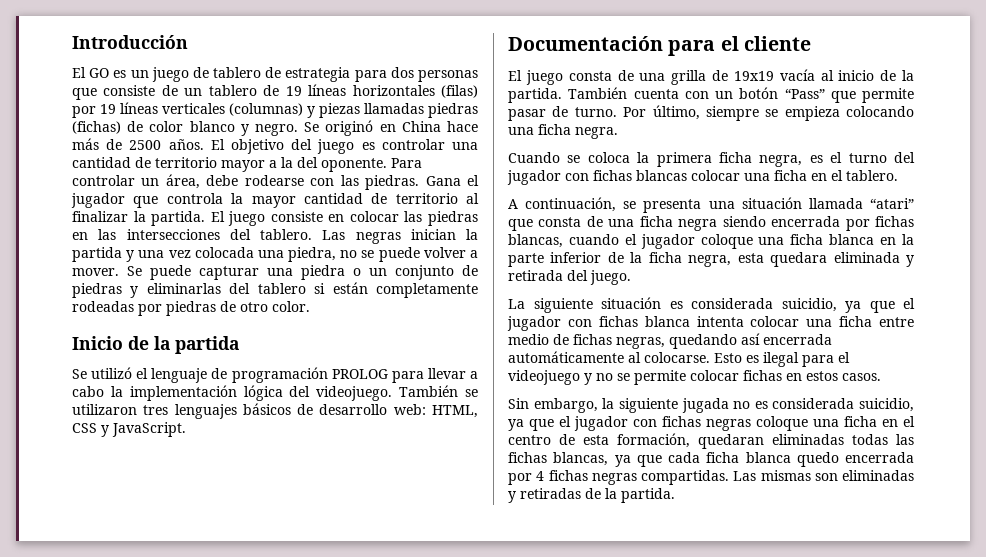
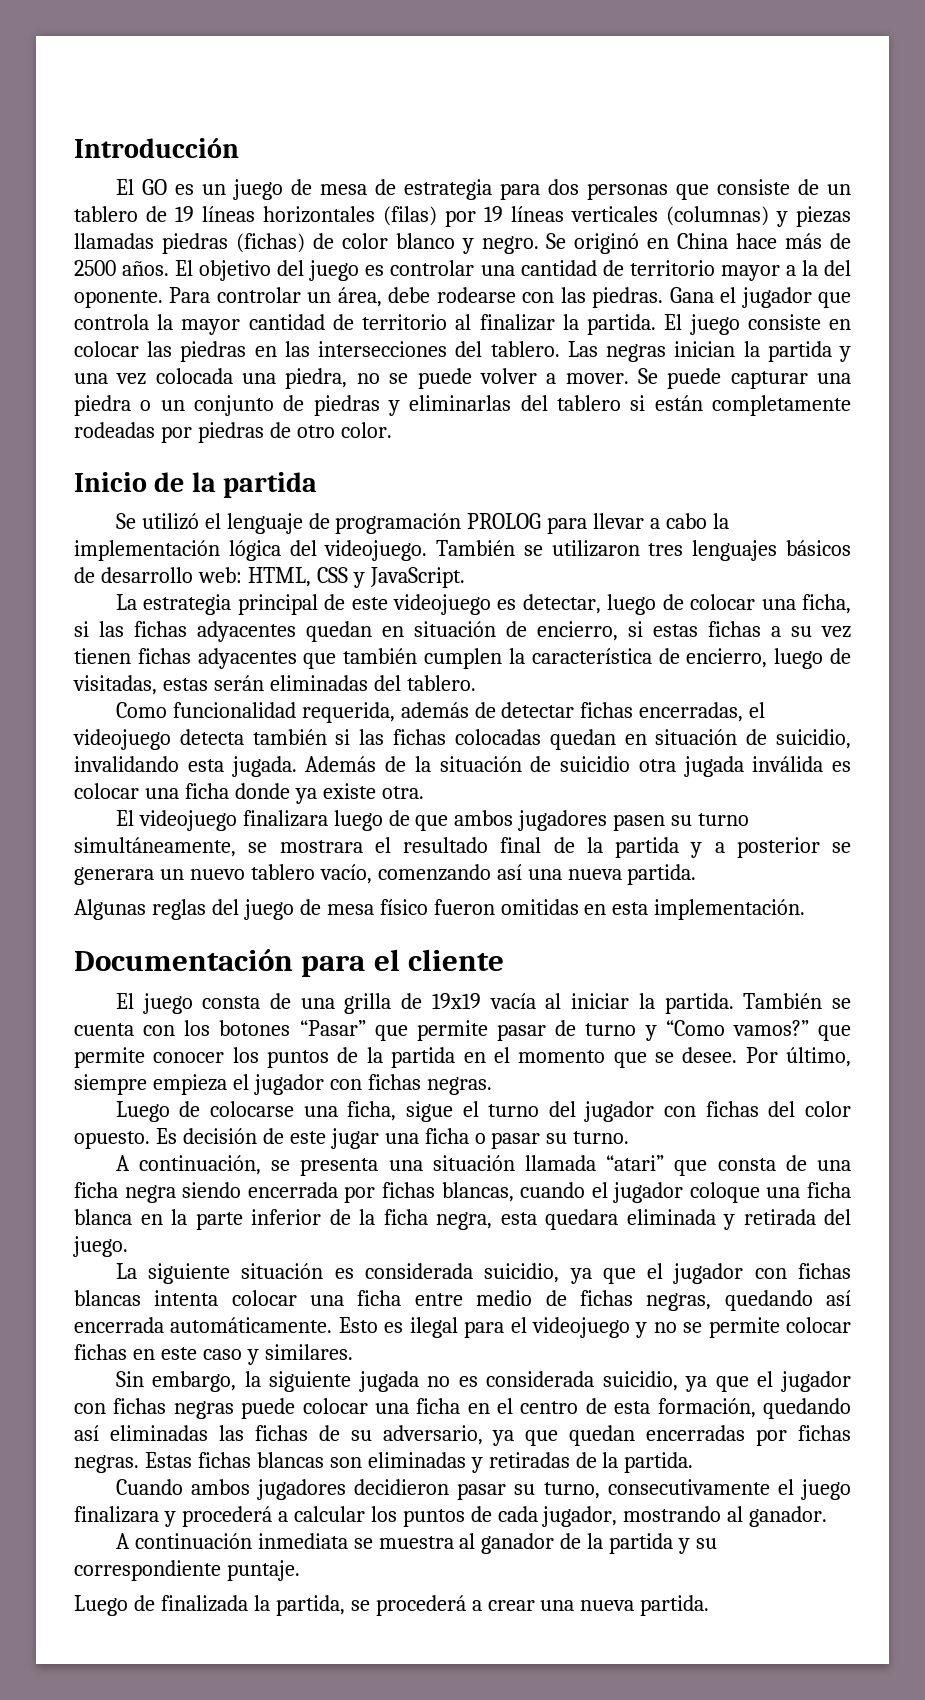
- El GO es un juego de tablero de estrategia para dos personas que consiste de un tablero de 19 líneas horizontales (filas) por 19 líneas verticales (columnas) y piezas llamadas piedras (fichas) de color blanco y negro.
+ El GO es un juego de mesa de estrategia para dos personas que consiste de un tablero de 19 líneas horizontales (filas) por 19 líneas verticales (columnas) y piezas llamadas piedras (fichas) de color blanco y negro.
+ La estrategia principal de este videojuego es detectar, luego de colocar una ficha, si las fichas adyacentes quedan en situación de encierro, si estas fichas a su vez tienen fichas adyacentes que también cumplen la característica de encierro, luego de visitadas, estas serán eliminadas del tablero.
+ Como funcionalidad requerida, además de detectar fichas encerradas, el videojuego detecta también si las fichas colocadas quedan en situación de suicidio, invalidando esta jugada. Además de la situación de suicidio otra jugada inválida es colocar una ficha donde ya existe otra.
+ El videojuego finalizara luego de que ambos jugadores pasen su turno simultáneamente, se mostrara el resultado final de la partida y a posterior se generara un nuevo tablero vacío, comenzando así una nueva partida.
+ Algunas reglas del juego de mesa físico fueron omitidas en esta implementación.
- El juego consta de una grilla de 19x19 vacía al inicio de la partida.
+ El juego consta de una grilla de 19x19 vacía al iniciar la partida.
- También cuenta con un botón “Pass” que permite pasar de turno. Por último, siempre se empieza colocando una ficha negra.
- Cuando se coloca la primera ficha negra, es el turno del jugador con fichas blancas colocar una ficha en el tablero.
+ También se cuenta con los botones “Pasar” que permite pasar de turno y “Como vamos?” que permite conocer los puntos de la partida en el momento que se desee. Por último, siempre empieza el jugador con fichas negras.
+ Luego de colocarse una ficha, sigue el turno del jugador con fichas del color opuesto. Es decisión de este jugar una ficha o pasar su turno.
- La siguiente situación es considerada suicidio, ya que el jugador con fichas blanca intenta colocar una ficha entre medio de fichas negras, quedando así encerrada automáticamente al colocarse.
+ La siguiente situación es considerada suicidio, ya que el jugador con fichas blancas intenta colocar una ficha entre medio de fichas negras, quedando así encerrada automáticamente.
- Esto es ilegal para el videojuego y no se permite colocar fichas en estos casos.
+ Esto es ilegal para el videojuego y no se permite colocar fichas en este caso y similares.
- Sin embargo, la siguiente jugada no es considerada suicidio, ya que el jugador con fichas negras coloque una ficha en el centro de esta formación, quedaran eliminadas todas las fichas blancas, ya que cada ficha blanca quedo encerrada por 4 fichas negras compartidas. Las mismas son eliminadas y retiradas de la partida.
+ Sin embargo, la siguiente jugada no es considerada suicidio, ya que el jugador con fichas negras puede colocar una ficha en el centro de esta formación, quedando así eliminadas las fichas de su adversario, ya que quedan encerradas por fichas negras. Estas fichas blancas son eliminadas y retiradas de la partida.
+ Cuando ambos jugadores decidieron pasar su turno, consecutivamente el juego finalizara y procederá a calcular los puntos de cada jugador, mostrando al ganador.
+ A continuación inmediata se muestra al ganador de la partida y su correspondiente puntaje.
+ Luego de finalizada la partida, se procederá a crear una nueva partida.

